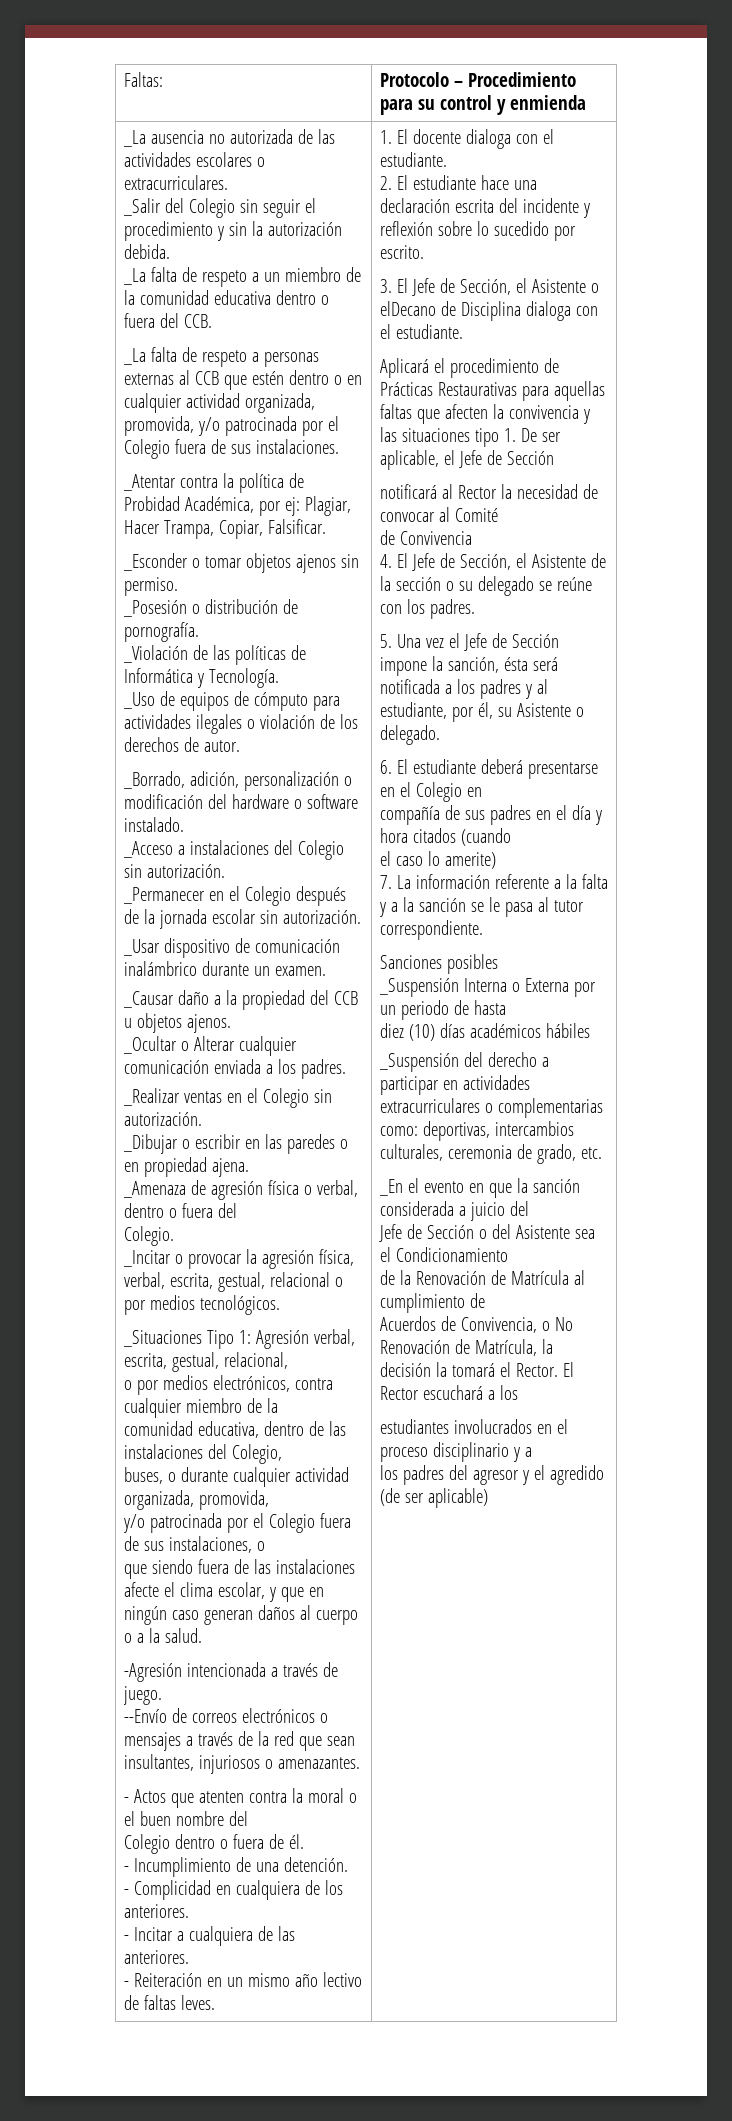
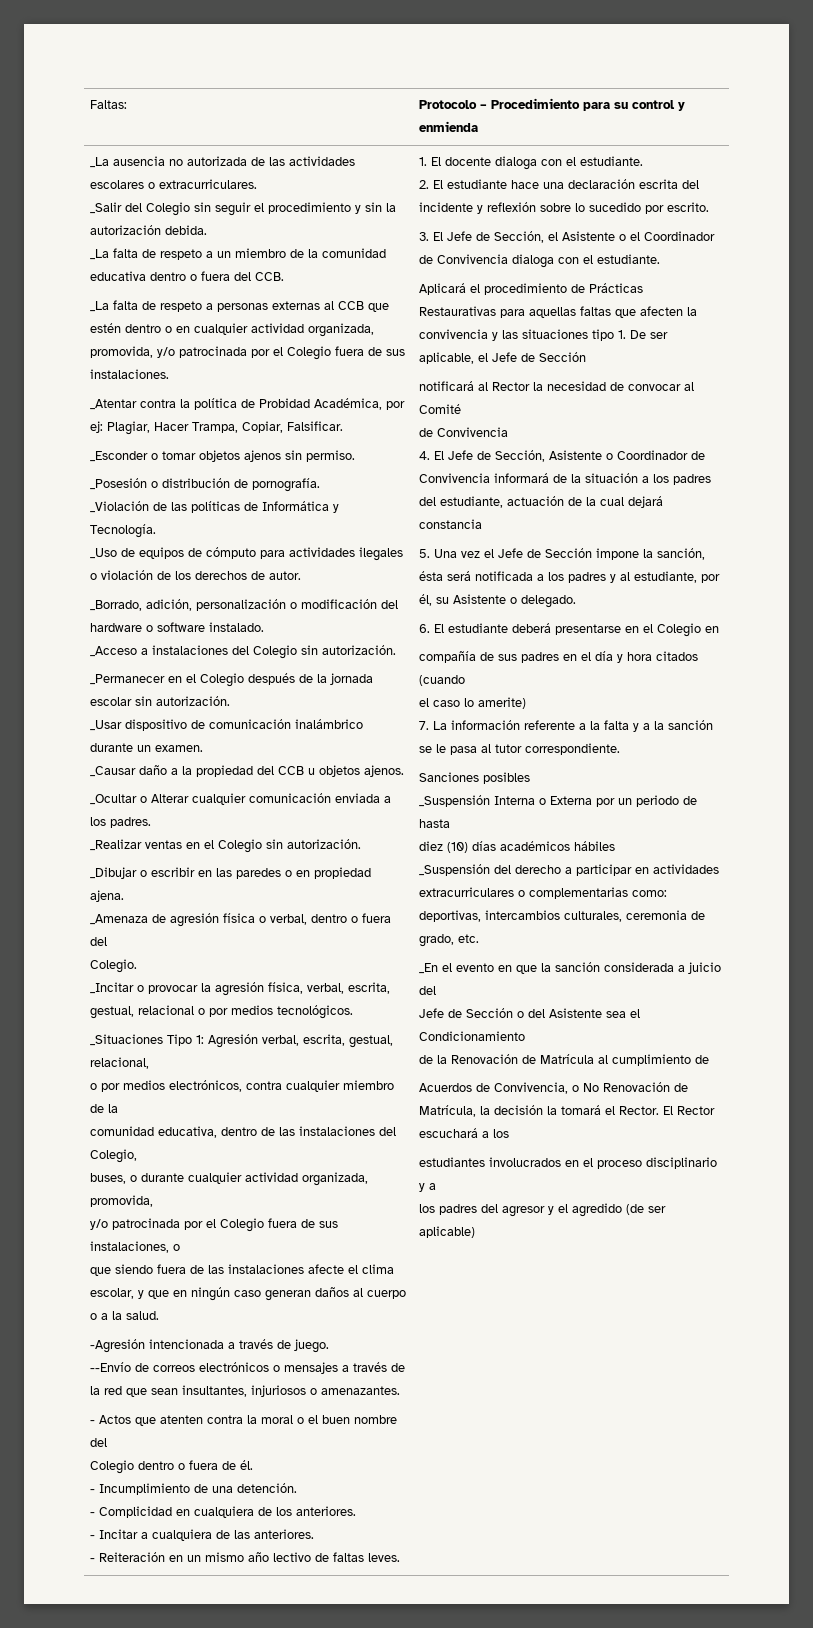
- 3. El Jefe de Sección, el Asistente o elDecano de Disciplina dialoga con el estudiante.
+ 3. El Jefe de Sección, el Asistente o el Coordinador de Convivencia dialoga con el estudiante.
- 4. El Jefe de Sección, el Asistente de la sección o su delegado se reúne con los padres.
+ 4. El Jefe de Sección, Asistente o Coordinador de Convivencia informará de la situación a los padres del estudiante, actuación de la cual dejará constancia

